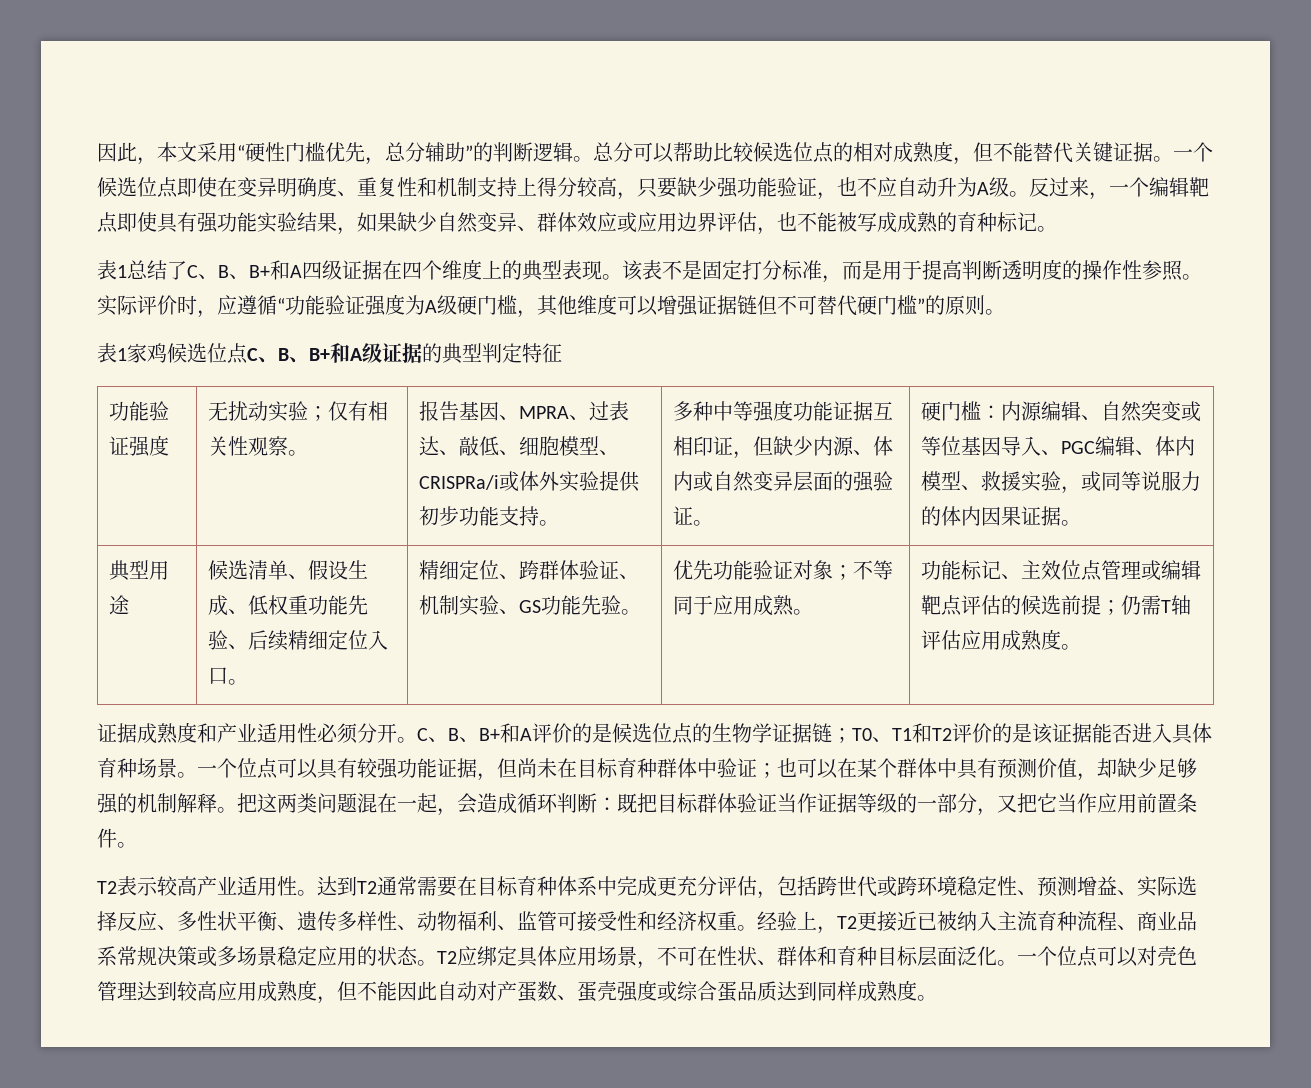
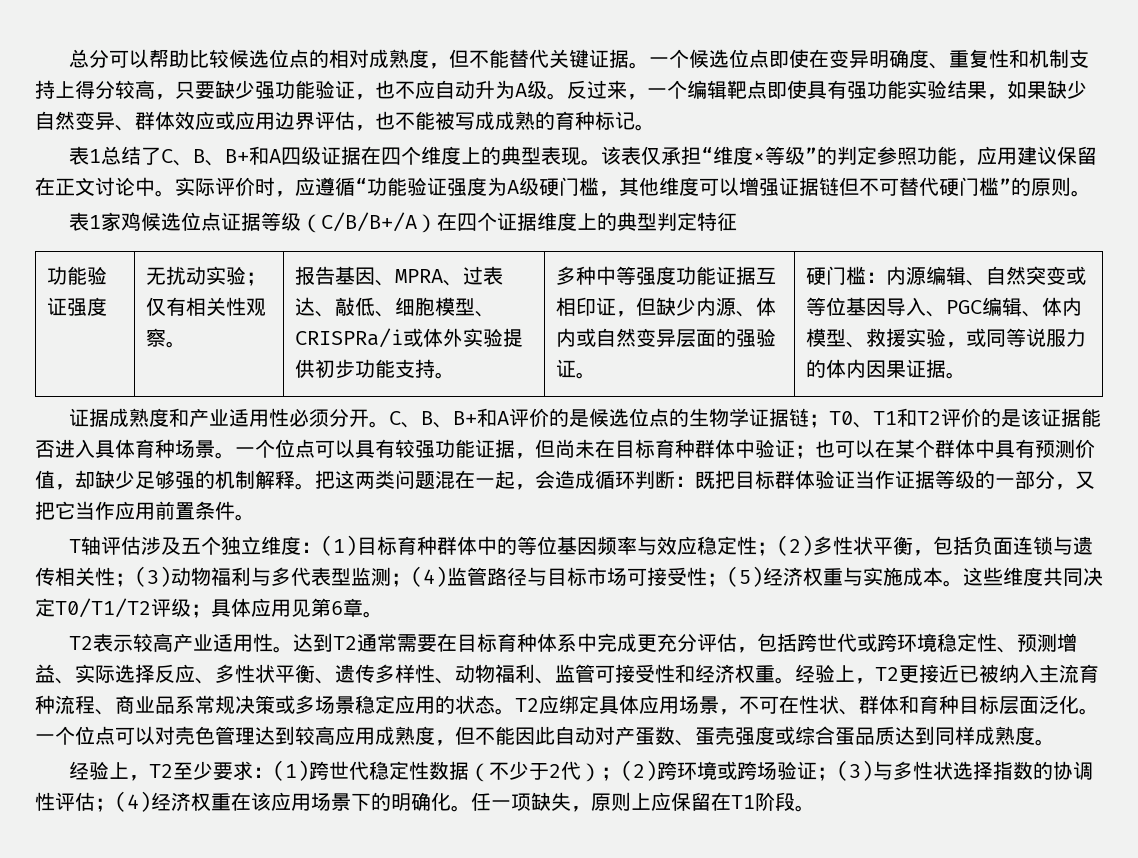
- 因此，本文采用“硬性门槛优先，总分辅助”的判断逻辑。
- 该表不是固定打分标准，而是用于提高判断透明度的操作性参照。
+ 该表仅承担“维度×等级”的判定参照功能，应用建议保留在正文讨论中。
- 表1家鸡候选位点C、B、B+和A级证据的典型判定特征
+ 表1家鸡候选位点证据等级（C/B/B+/A）在四个证据维度上的典型判定特征
- 典型用途 | 候选清单、假设生成、低权重功能先验、后续精细定位入口。 | 精细定位、跨群体验证、机制实验、GS功能先验。 | 优先功能验证对象；不等同于应用成熟。 | 功能标记、主效位点管理或编辑靶点评估的候选前提；仍需T轴评估应用成熟度。
+ T轴评估涉及五个独立维度：(1)目标育种群体中的等位基因频率与效应稳定性；(2)多性状平衡，包括负面连锁与遗传相关性；(3)动物福利与多代表型监测；(4)监管路径与目标市场可接受性；(5)经济权重与实施成本。这些维度共同决定T0/T1/T2评级；具体应用见第6章。
+ 经验上，T2至少要求：(1)跨世代稳定性数据（不少于2代）；(2)跨环境或跨场验证；(3)与多性状选择指数的协调性评估；(4)经济权重在该应用场景下的明确化。任一项缺失，原则上应保留在T1阶段。

